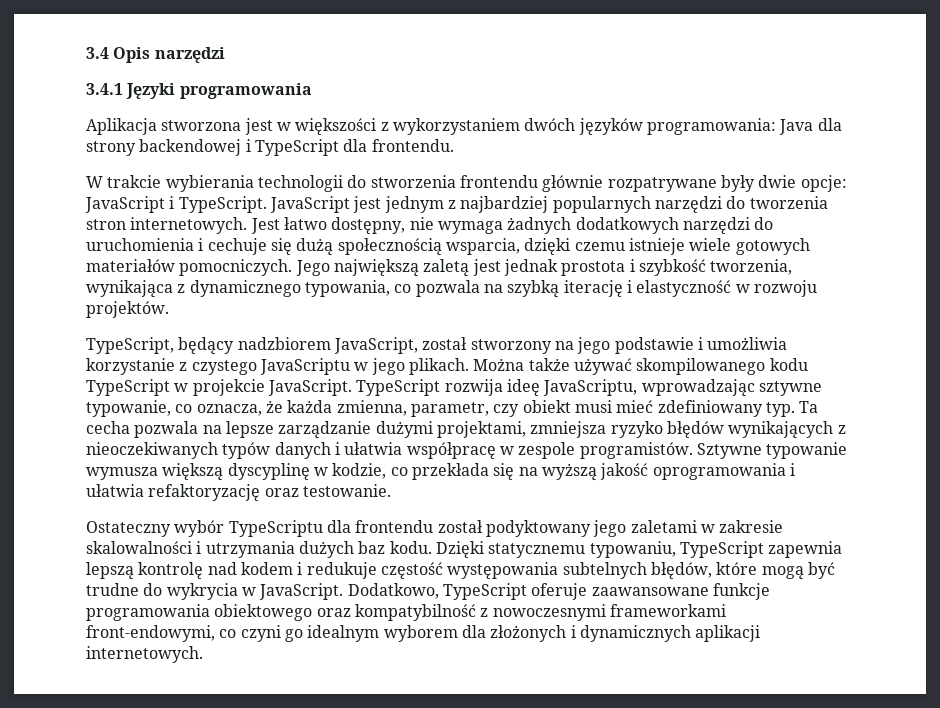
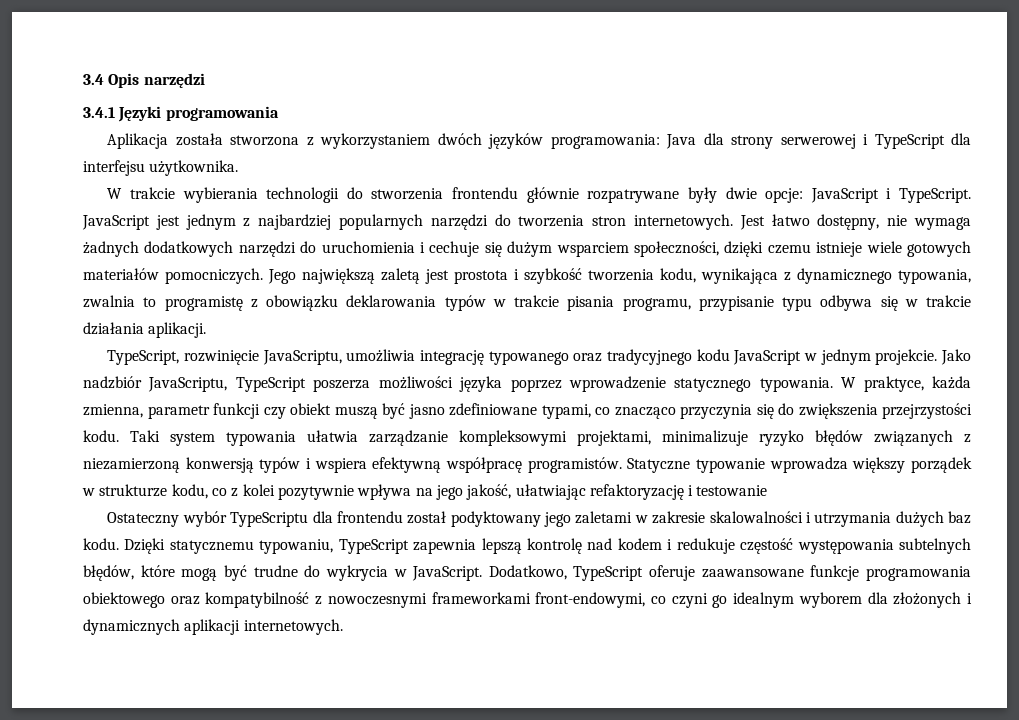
- Aplikacja stworzona jest w większości z wykorzystaniem dwóch języków programowania: Java dla strony backendowej i TypeScript dla frontendu.
+ Aplikacja została stworzona z wykorzystaniem dwóch języków programowania: Java dla strony serwerowej i TypeScript dla interfejsu użytkownika.
- Jest łatwo dostępny, nie wymaga żadnych dodatkowych narzędzi do uruchomienia i cechuje się dużą społecznością wsparcia, dzięki czemu istnieje wiele gotowych materiałów pomocniczych.
+ Jest łatwo dostępny, nie wymaga żadnych dodatkowych narzędzi do uruchomienia i cechuje się dużym wsparciem społeczności, dzięki czemu istnieje wiele gotowych materiałów pomocniczych.
- Jego największą zaletą jest jednak prostota i szybkość tworzenia, wynikająca z dynamicznego typowania, co pozwala na szybką iterację i elastyczność w rozwoju projektów.
- TypeScript, będący nadzbiorem JavaScript, został stworzony na jego podstawie i umożliwia korzystanie z czystego JavaScriptu w jego plikach. Można także używać skompilowanego kodu TypeScript w projekcie JavaScript. TypeScript rozwija ideę JavaScriptu, wprowadzając sztywne typowanie, co oznacza, że każda zmienna, parametr, czy obiekt musi mieć zdefiniowany typ. Ta cecha pozwala na lepsze zarządzanie dużymi projektami, zmniejsza ryzyko błędów wynikających z nieoczekiwanych typów danych i ułatwia współpracę w zespole programistów. Sztywne typowanie wymusza większą dyscyplinę w kodzie, co przekłada się na wyższą jakość oprogramowania i ułatwia refaktoryzację oraz testowanie.
+ Jego największą zaletą jest prostota i szybkość tworzenia kodu, wynikająca z dynamicznego typowania, zwalnia to programistę z obowiązku deklarowania typów w trakcie pisania programu, przypisanie typu odbywa się w trakcie działania aplikacji.
+ TypeScript, rozwinięcie JavaScriptu, umożliwia integrację typowanego oraz tradycyjnego kodu JavaScript w jednym projekcie. Jako nadzbiór JavaScriptu, TypeScript poszerza możliwości języka poprzez wprowadzenie statycznego typowania. W praktyce, każda zmienna, parametr funkcji czy obiekt muszą być jasno zdefiniowane typami, co znacząco przyczynia się do zwiększenia przejrzystości kodu. Taki system typowania ułatwia zarządzanie kompleksowymi projektami, minimalizuje ryzyko błędów związanych z niezamierzoną konwersją typów i wspiera efektywną współpracę programistów. Statyczne typowanie wprowadza większy porządek w strukturze kodu, co z kolei pozytywnie wpływa na jego jakość, ułatwiając refaktoryzację i testowanie

